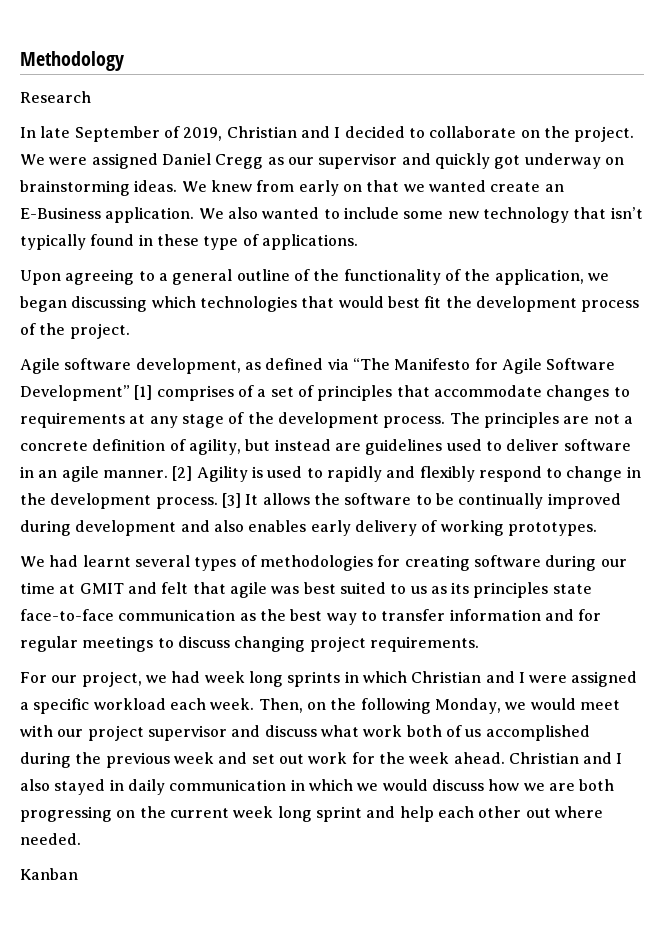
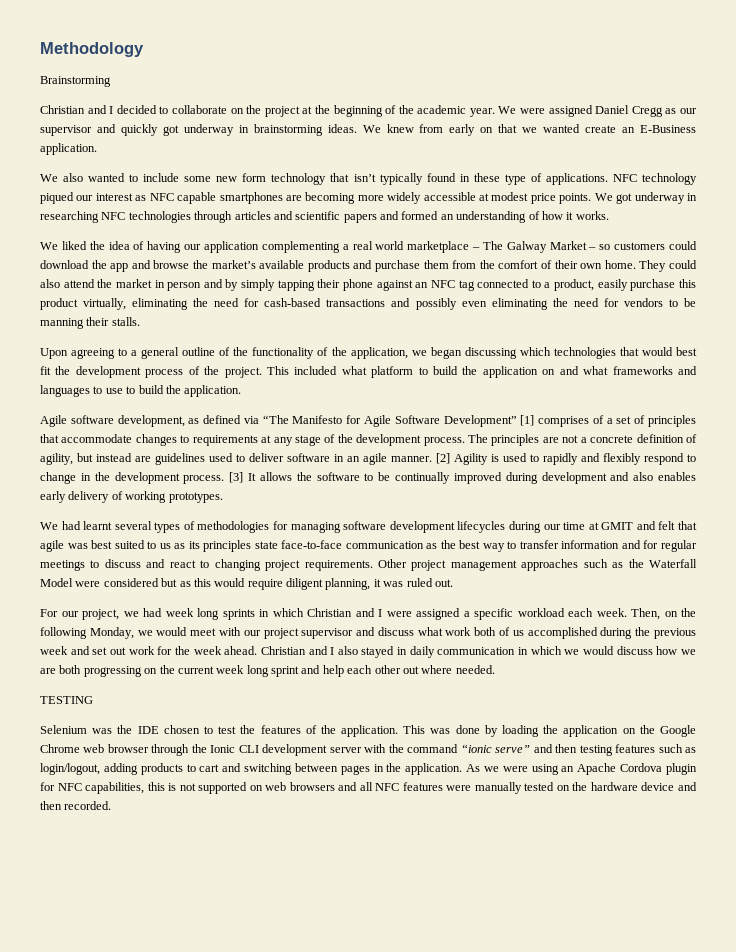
- Research
- In late September of 2019, Christian and I decided to collaborate on the project.
+ Brainstorming
+ Christian and I decided to collaborate on the project at the beginning of the academic year.
- We were assigned Daniel Cregg as our supervisor and quickly got underway on brainstorming ideas.
+ We were assigned Daniel Cregg as our supervisor and quickly got underway in brainstorming ideas.
- We knew from early on that we wanted create an E-Business application. We also wanted to include some new technology that isn’t typically found in these type of applications.
+ We knew from early on that we wanted create an E-Business application.
+ We also wanted to include some new form technology that isn’t typically found in these type of applications. NFC technology piqued our interest as NFC capable smartphones are becoming more widely accessible at modest price points. We got underway in researching NFC technologies through articles and scientific papers and formed an understanding of how it works.
+ We liked the idea of having our application complementing a real world marketplace – The Galway Market – so customers could download the app and browse the market’s available products and purchase them from the comfort of their own home. They could also attend the market in person and by simply tapping their phone against an NFC tag connected to a product, easily purchase this product virtually, eliminating the need for cash-based transactions and possibly even eliminating the need for vendors to be manning their stalls.
+ This included what platform to build the application on and what frameworks and languages to use to build the application.
- We had learnt several types of methodologies for creating software during our time at GMIT and felt that agile was best suited to us as its principles state face-to-face communication as the best way to transfer information and for regular meetings to discuss changing project requirements.
+ We had learnt several types of methodologies for managing software development lifecycles during our time at GMIT and felt that agile was best suited to us as its principles state face-to-face communication as the best way to transfer information and for regular meetings to discuss and react to changing project requirements. Other project management approaches such as the Waterfall Model were considered but as this would require diligent planning, it was ruled out.
- Kanban
+ TESTING
+ Selenium was the IDE chosen to test the features of the application. This was done by loading the application on the Google Chrome web browser through the Ionic CLI development server with the command “ionic serve” and then testing features such as login/logout, adding products to cart and switching between pages in the application. As we were using an Apache Cordova plugin for NFC capabilities, this is not supported on web browsers and all NFC features were manually tested on the hardware device and then recorded.

